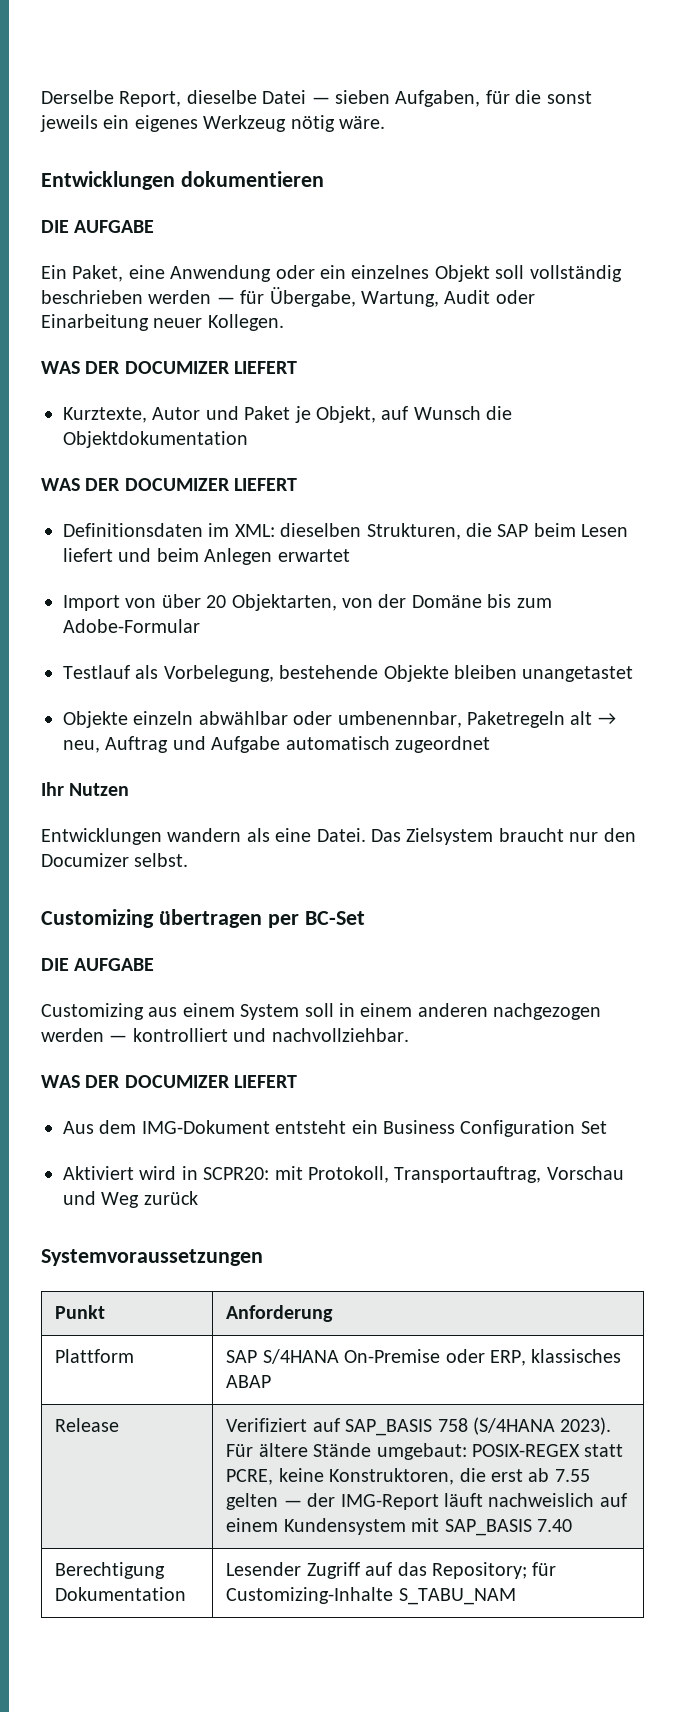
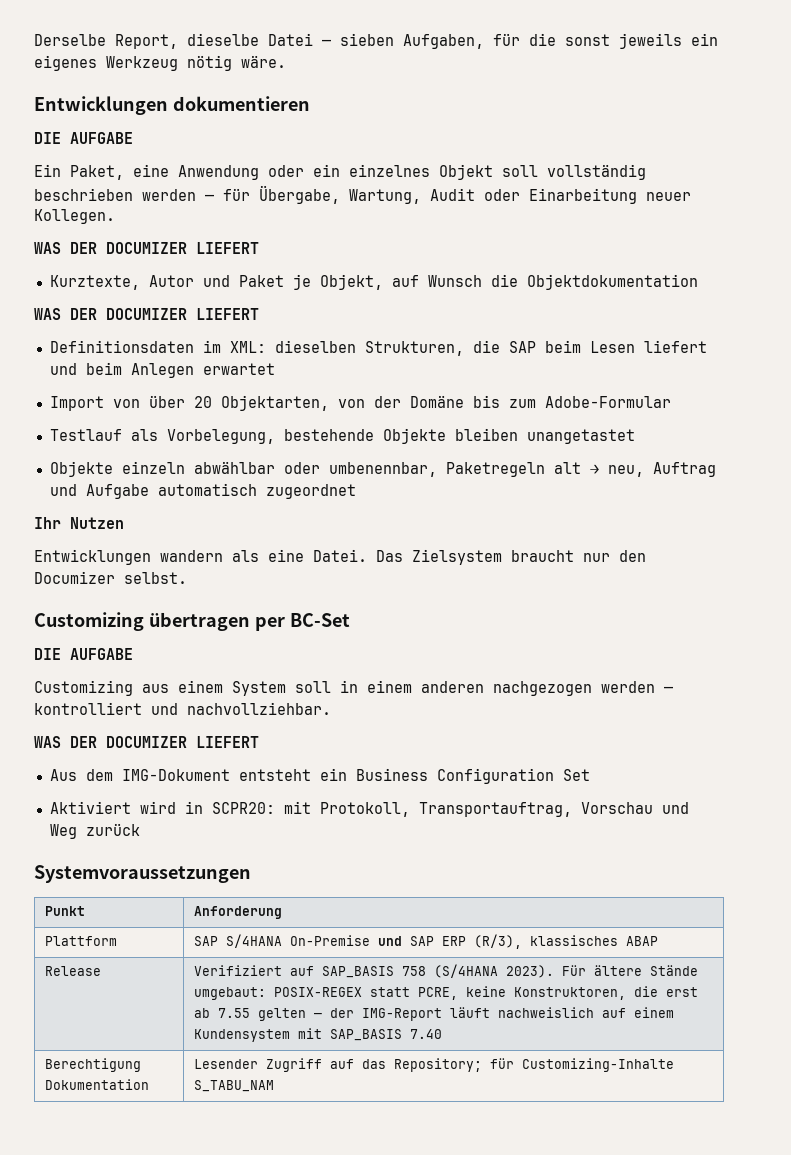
- Plattform | SAP S/4HANA On-Premise oder ERP, klassisches ABAP
+ Plattform | SAP S/4HANA On-Premise und SAP ERP (R/3), klassisches ABAP

